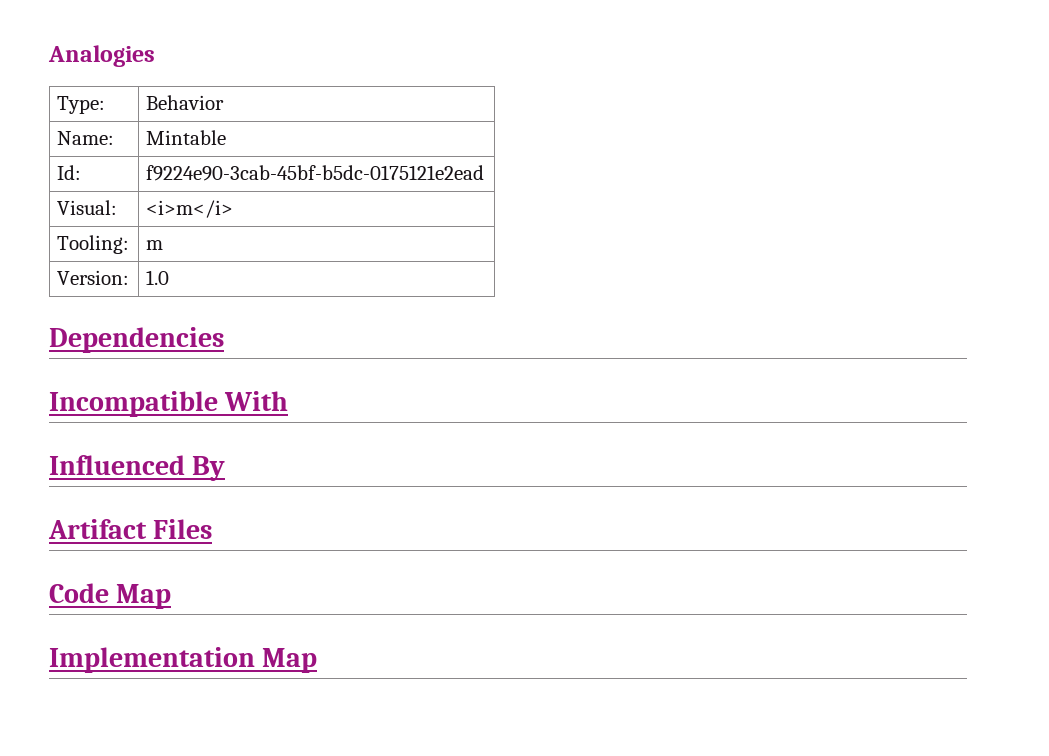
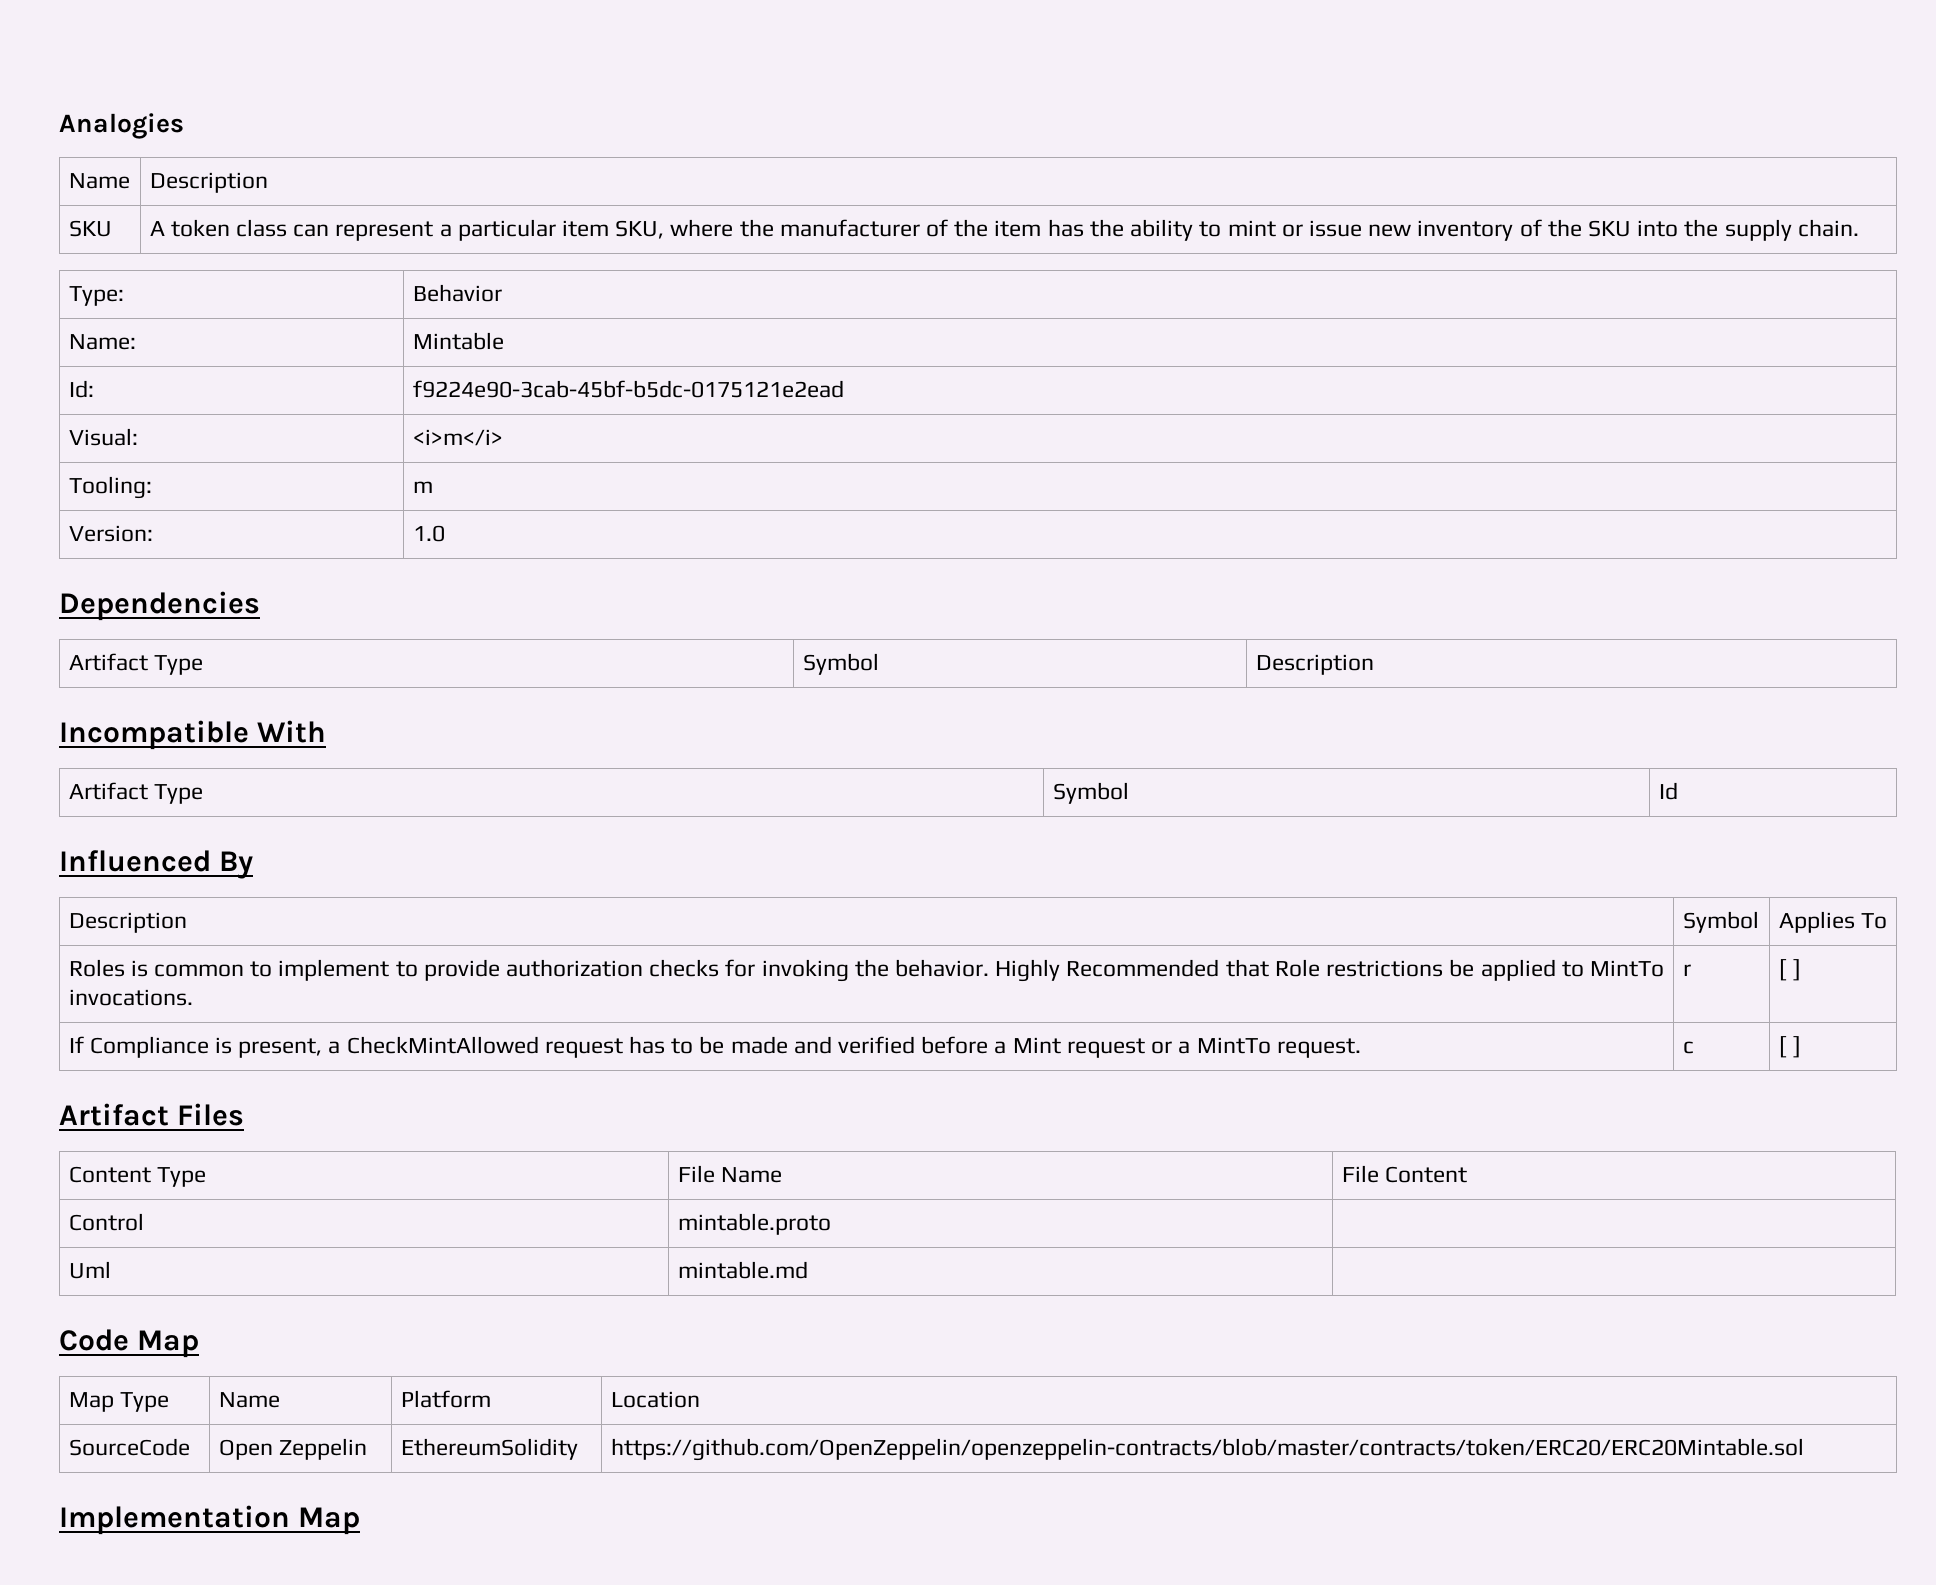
+ Name | Description
+ SKU | A token class can represent a particular item SKU, where the manufacturer of the item has the ability to mint or issue new inventory of the SKU into the supply chain.
+ Artifact Type | Symbol | Description
  Incompatible With
+ Artifact Type | Symbol | Id
  Influenced By
+ Description | Symbol | Applies To
+ Roles is common to implement to provide authorization checks for invoking the behavior. Highly Recommended that Role restrictions be applied to MintTo invocations. | r | [ ]
+ If Compliance is present, a CheckMintAllowed request has to be made and verified before a Mint request or a MintTo request. | c | [ ]
  Artifact Files
+ Content Type | File Name | File Content
+ Control | mintable.proto |
+ Uml | mintable.md |
  Code Map
+ Map Type | Name | Platform | Location
+ SourceCode | Open Zeppelin | EthereumSolidity | https://github.com/OpenZeppelin/openzeppelin-contracts/blob/master/contracts/token/ERC20/ERC20Mintable.sol

